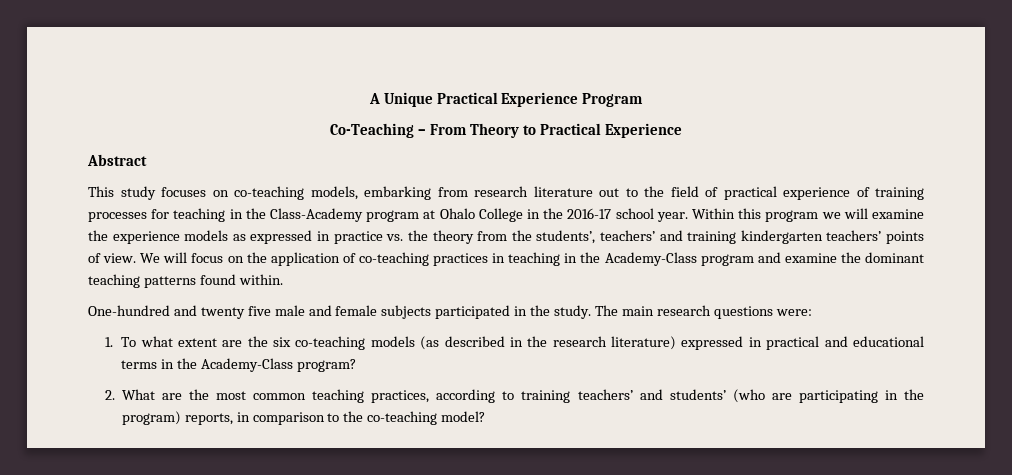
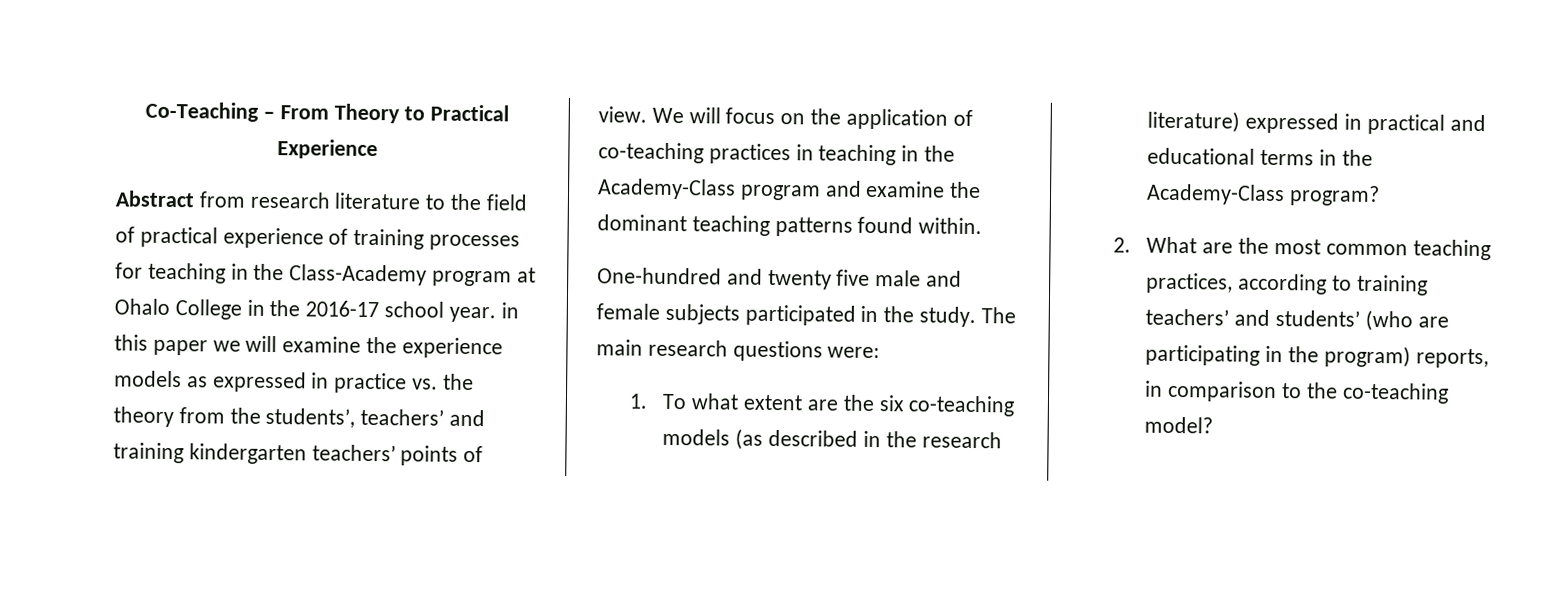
- A Unique Practical Experience Program
- Abstract
- This study focuses on co-teaching models, embarking from research literature out to the field of practical experience of training processes for teaching in the Class-Academy program at Ohalo College in the 2016-17 school year. Within this program we will examine the experience models as expressed in practice vs. the theory from the students’, teachers’ and training kindergarten teachers’ points of view.
+ Abstract from research literature to the field of practical experience of training processes for teaching in the Class-Academy program at Ohalo College in the 2016-17 school year. in this paper we will examine the experience models as expressed in practice vs. the theory from the students’, teachers’ and training kindergarten teachers’ points of view.

